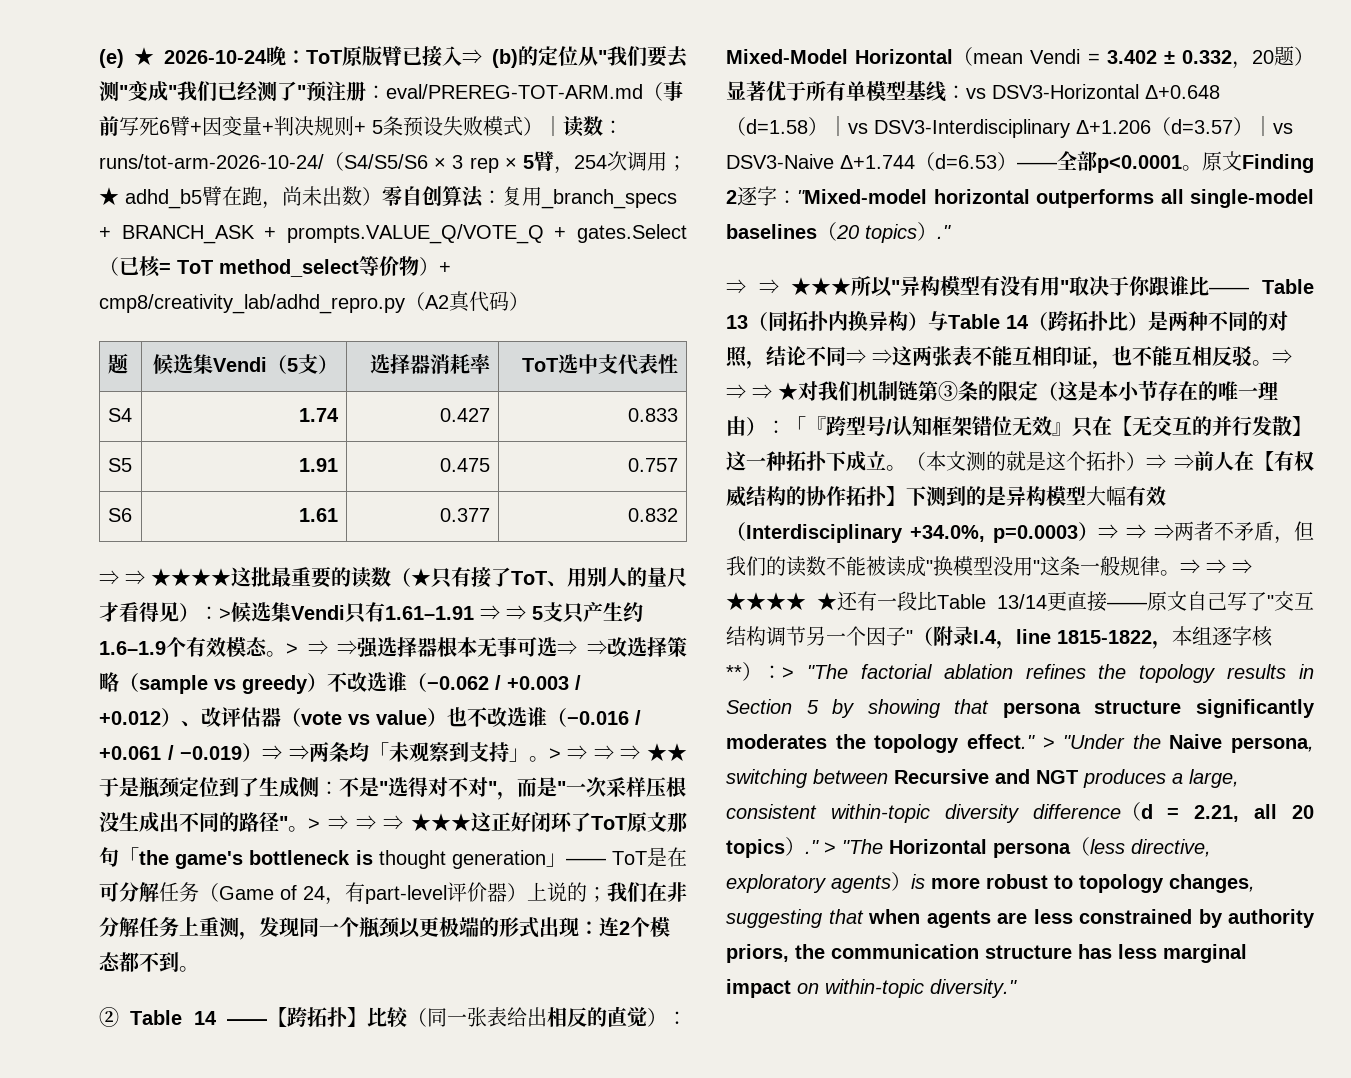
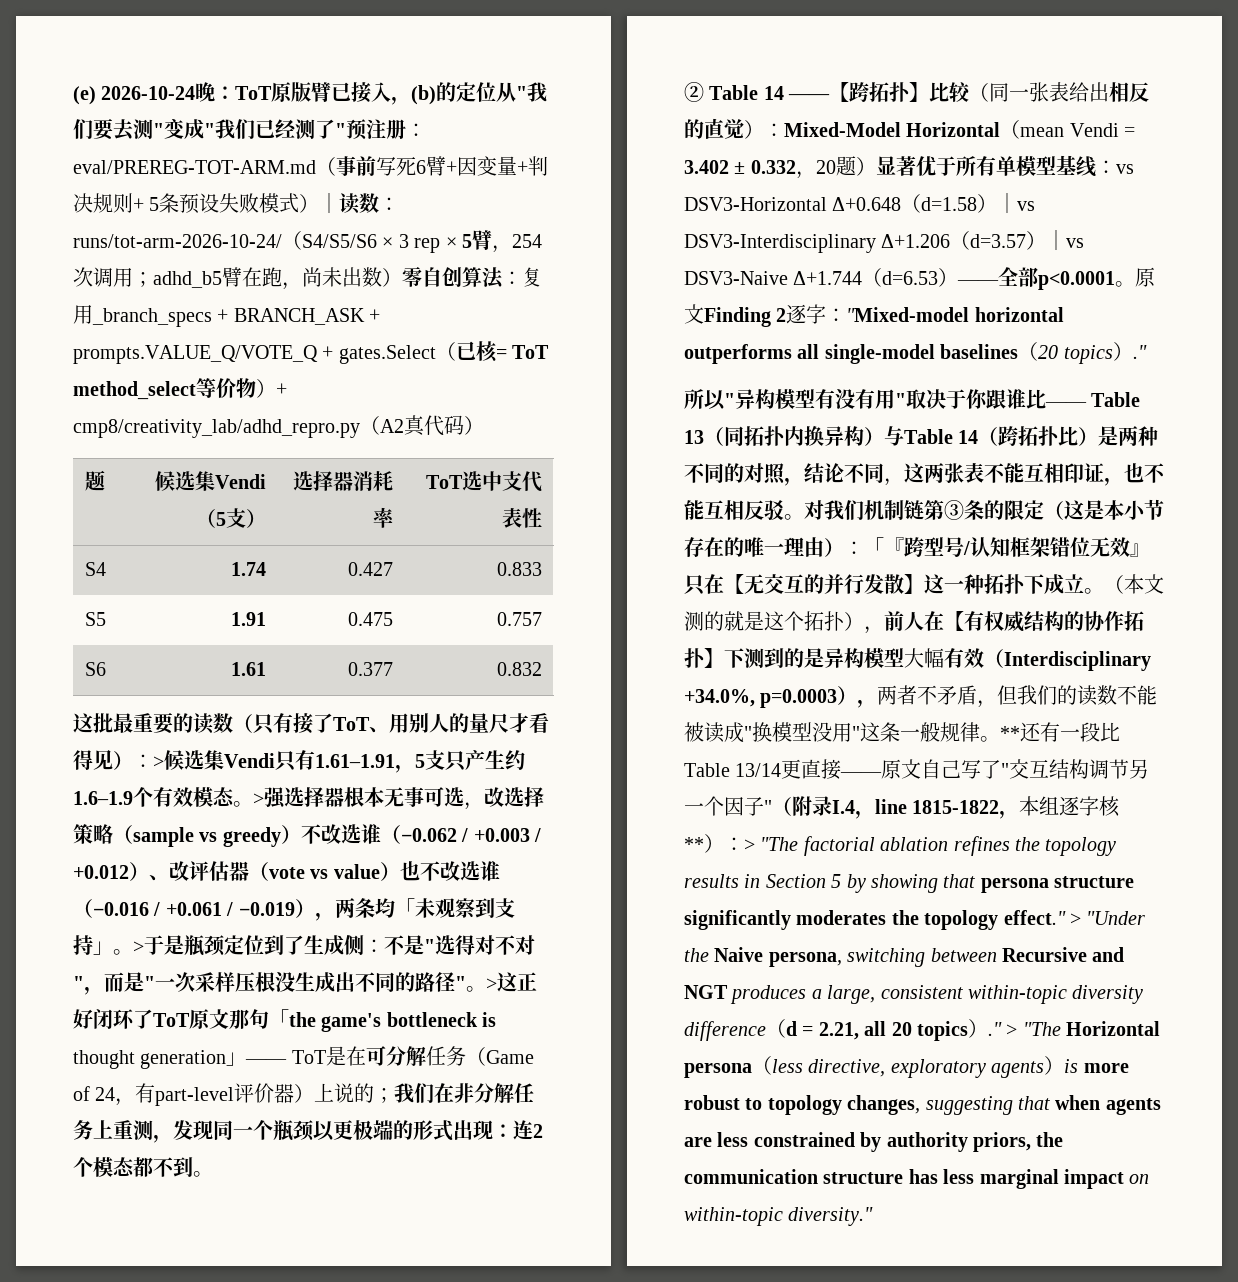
- (e) ★ 2026-10-24晚：
+ (e) 2026-10-24晚：
- ToT原版臂已接入⇒ (b)的定位从"我们要去测"变成"我们已经测了"预注册：
+ ToT原版臂已接入，(b)的定位从"我们要去测"变成"我们已经测了"预注册：
- ★ adhd_b5臂在跑，尚未出数）零自创算法：
+ adhd_b5臂在跑，尚未出数）零自创算法：
- ⇒ ⇒ ★★★★这批最重要的读数（★只有接了ToT、用别人的量尺才看得见）：>候选集Vendi只有1.61–1.91 ⇒ ⇒ 5支只产生约1.6–1.9个有效模态。
+ 这批最重要的读数（只有接了ToT、用别人的量尺才看得见）：>候选集Vendi只有1.61–1.91，5支只产生约1.6–1.9个有效模态。
- > ⇒ ⇒强选择器根本无事可选⇒ ⇒改选择策略（sample vs greedy）不改选谁（−0.062 / +0.003 / +0.012）、改评估器（vote vs value）也不改选谁（−0.016 / +0.061 / −0.019）⇒ ⇒两条均「未观察到支持」。
+ >强选择器根本无事可选，改选择策略（sample vs greedy）不改选谁（−0.062 / +0.003 / +0.012）、改评估器（vote vs value）也不改选谁（−0.016 / +0.061 / −0.019），两条均「未观察到支持」。
- > ⇒ ⇒ ⇒ ★★于是瓶颈定位到了生成侧：不是"选得对不对"，而是"一次采样压根没生成出不同的路径"。
+ >于是瓶颈定位到了生成侧：不是"选得对不对"，而是"一次采样压根没生成出不同的路径"。
- > ⇒ ⇒ ⇒ ★★★这正好闭环了ToT原文那句「the game's bottleneck is thought generation」—— ToT是在可分解任务（Game of 24，有part-level评价器）上说的；我们在非分解任务上重测，发现同一个瓶颈以更极端的形式出现：连2个模态都不到。
+ >这正好闭环了ToT原文那句「the game's bottleneck is thought generation」—— ToT是在可分解任务（Game of 24，有part-level评价器）上说的；我们在非分解任务上重测，发现同一个瓶颈以更极端的形式出现：连2个模态都不到。
- ⇒ ⇒ ★★★所以"异构模型有没有用"取决于你跟谁比—— Table 13（同拓扑内换异构）与Table 14（跨拓扑比）是两种不同的对照，结论不同⇒ ⇒这两张表不能互相印证，也不能互相反驳。
+ 所以"异构模型有没有用"取决于你跟谁比—— Table 13（同拓扑内换异构）与Table 14（跨拓扑比）是两种不同的对照，结论不同，这两张表不能互相印证，也不能互相反驳。
- ⇒ ⇒ ⇒ ★对我们机制链第③条的限定（这是本小节存在的唯一理由）：「『跨型号/认知框架错位无效』只在【无交互的并行发散】这一种拓扑下成立。
+ 对我们机制链第③条的限定（这是本小节存在的唯一理由）：「『跨型号/认知框架错位无效』只在【无交互的并行发散】这一种拓扑下成立。
- （本文测的就是这个拓扑）⇒ ⇒前人在【有权威结构的协作拓扑】下测到的是异构模型大幅有效（Interdisciplinary +34.0%, p=0.0003）⇒ ⇒ ⇒两者不矛盾，但我们的读数不能被读成"换模型没用"这条一般规律。
+ （本文测的就是这个拓扑），前人在【有权威结构的协作拓扑】下测到的是异构模型大幅有效（Interdisciplinary +34.0%, p=0.0003），两者不矛盾，但我们的读数不能被读成"换模型没用"这条一般规律。
- ⇒ ⇒ ⇒ ★★★★ ★还有一段比Table 13/14更直接——原文自己写了"交互结构调节另一个因子"（附录I.4，line 1815-1822，本组逐字核**）：> "The factorial ablation refines the topology results in Section 5 by showing that persona structure significantly moderates the topology effect."
+ **还有一段比Table 13/14更直接——原文自己写了"交互结构调节另一个因子"（附录I.4，line 1815-1822，本组逐字核**）：> "The factorial ablation refines the topology results in Section 5 by showing that persona structure significantly moderates the topology effect."

